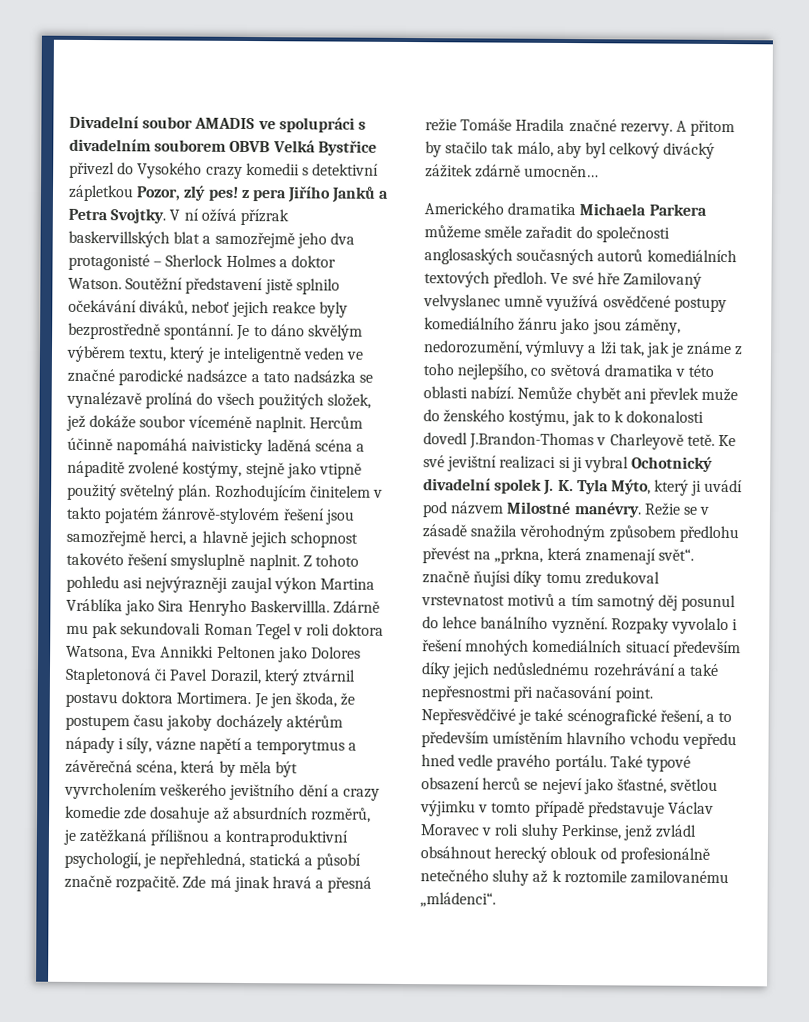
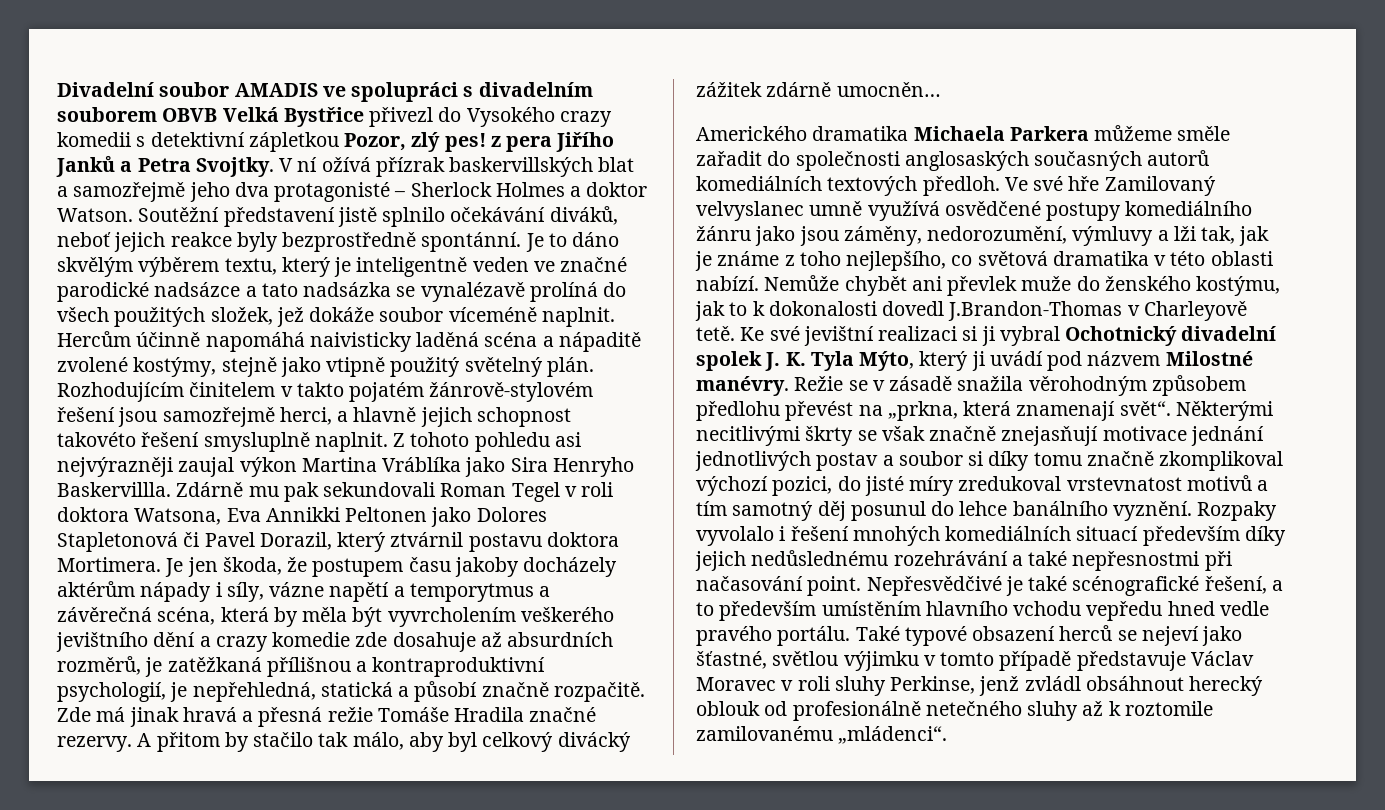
- Režie se v zásadě snažila věrohodným způsobem předlohu převést na „prkna, která znamenají svět“. značně ňujísi díky tomu zredukoval vrstevnatost motivů a tím samotný děj posunul do lehce banálního vyznění.
+ Režie se v zásadě snažila věrohodným způsobem předlohu převést na „prkna, která znamenají svět“. Některými necitlivými škrty se však značně znejasňují motivace jednání jednotlivých postav a soubor si díky tomu značně zkomplikoval výchozí pozici, do jisté míry zredukoval vrstevnatost motivů a tím samotný děj posunul do lehce banálního vyznění.

